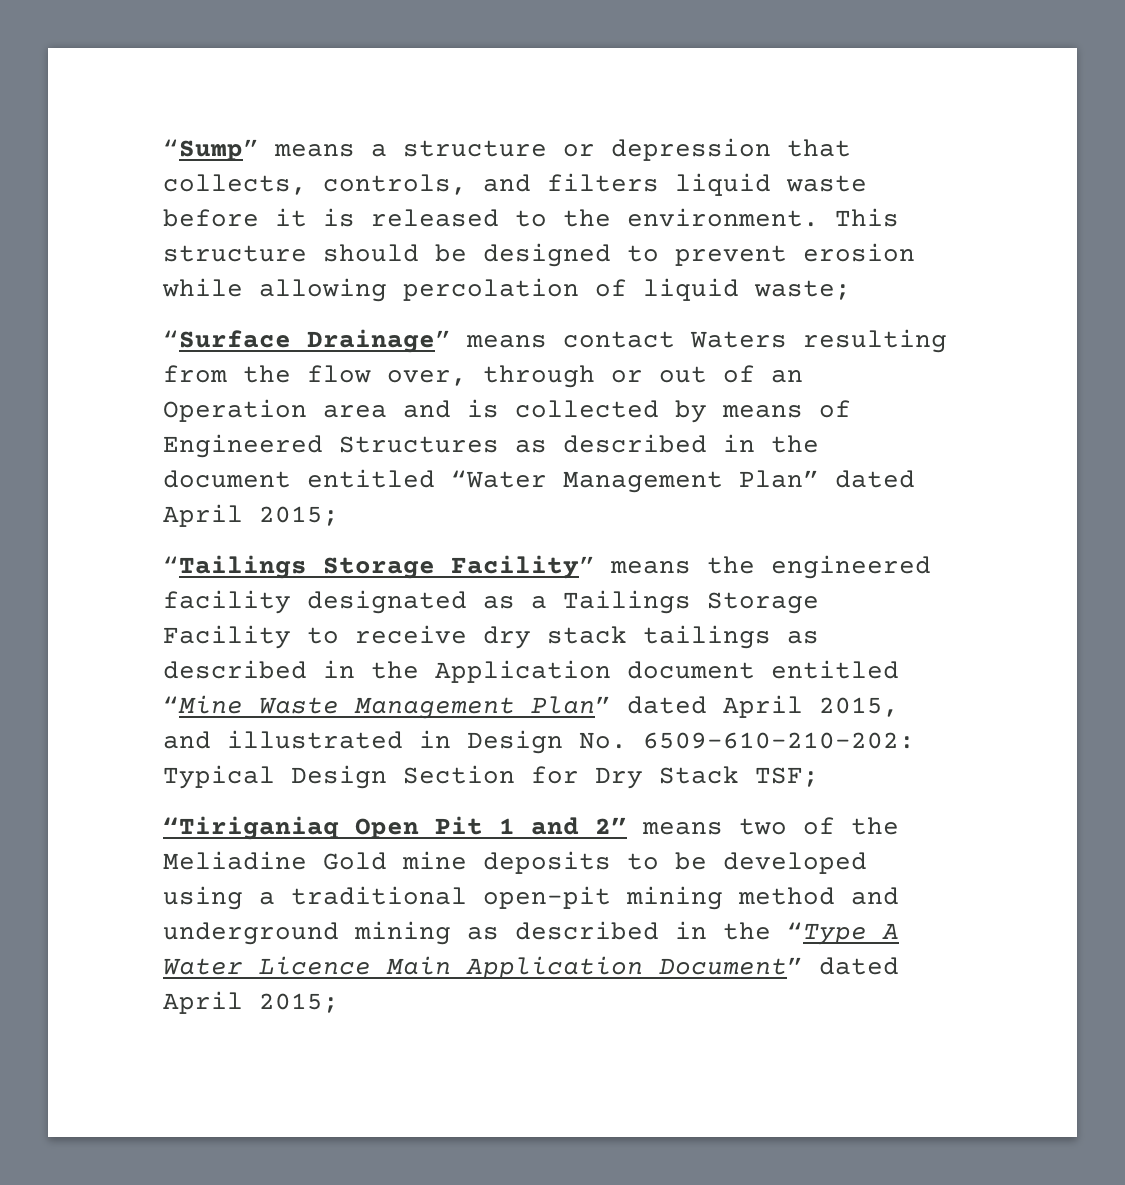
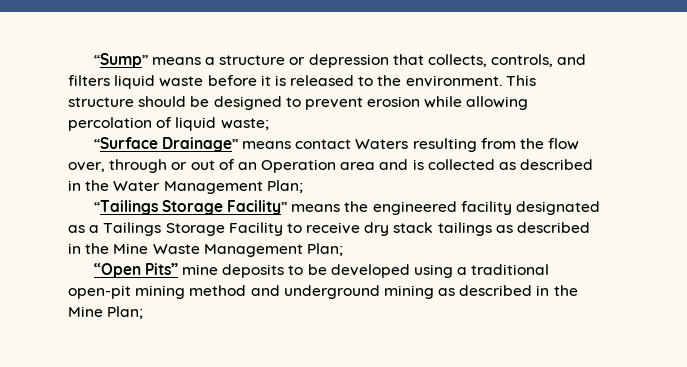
- “Surface Drainage” means contact Waters resulting from the flow over, through or out of an Operation area and is collected by means of Engineered Structures as described in the document entitled “Water Management Plan” dated April 2015;
+ “Surface Drainage” means contact Waters resulting from the flow over, through or out of an Operation area and is collected as described in the Water Management Plan;
- “Tailings Storage Facility” means the engineered facility designated as a Tailings Storage Facility to receive dry stack tailings as described in the Application document entitled “Mine Waste Management Plan” dated April 2015, and illustrated in Design No. 6509-610-210-202: Typical Design Section for Dry Stack TSF;
- “Tiriganiaq Open Pit 1 and 2” means two of the Meliadine Gold mine deposits to be developed using a traditional open-pit mining method and underground mining as described in the “Type A Water Licence Main Application Document” dated April 2015;
+ “Tailings Storage Facility” means the engineered facility designated as a Tailings Storage Facility to receive dry stack tailings as described in the Mine Waste Management Plan;
+ “Open Pits” mine deposits to be developed using a traditional open-pit mining method and underground mining as described in the Mine Plan;

